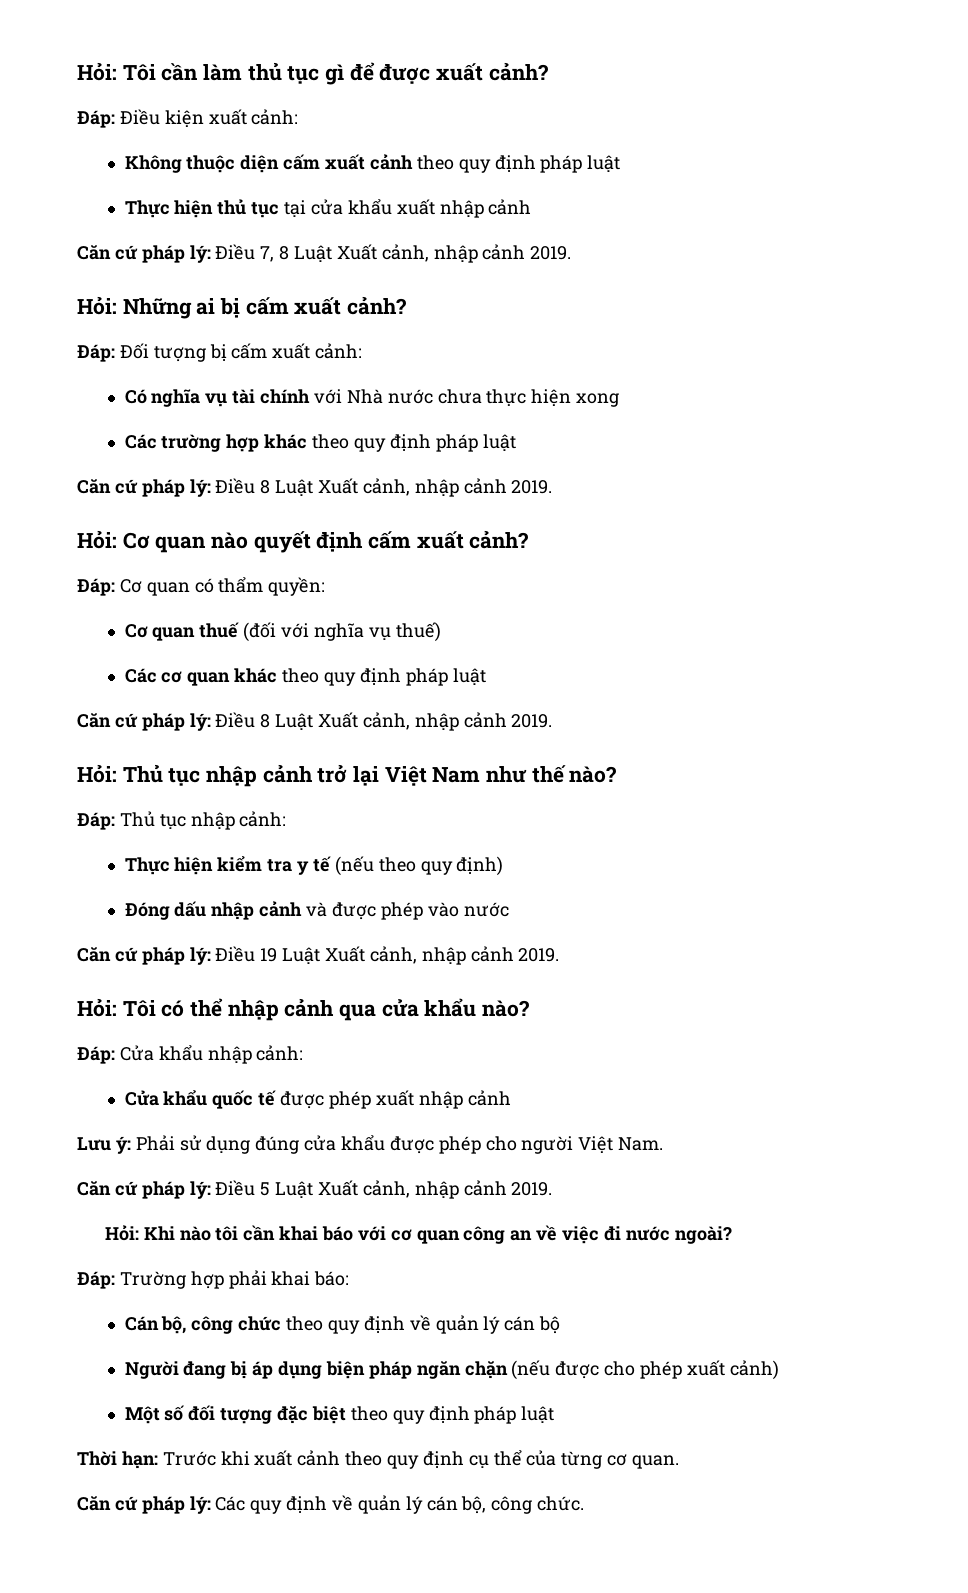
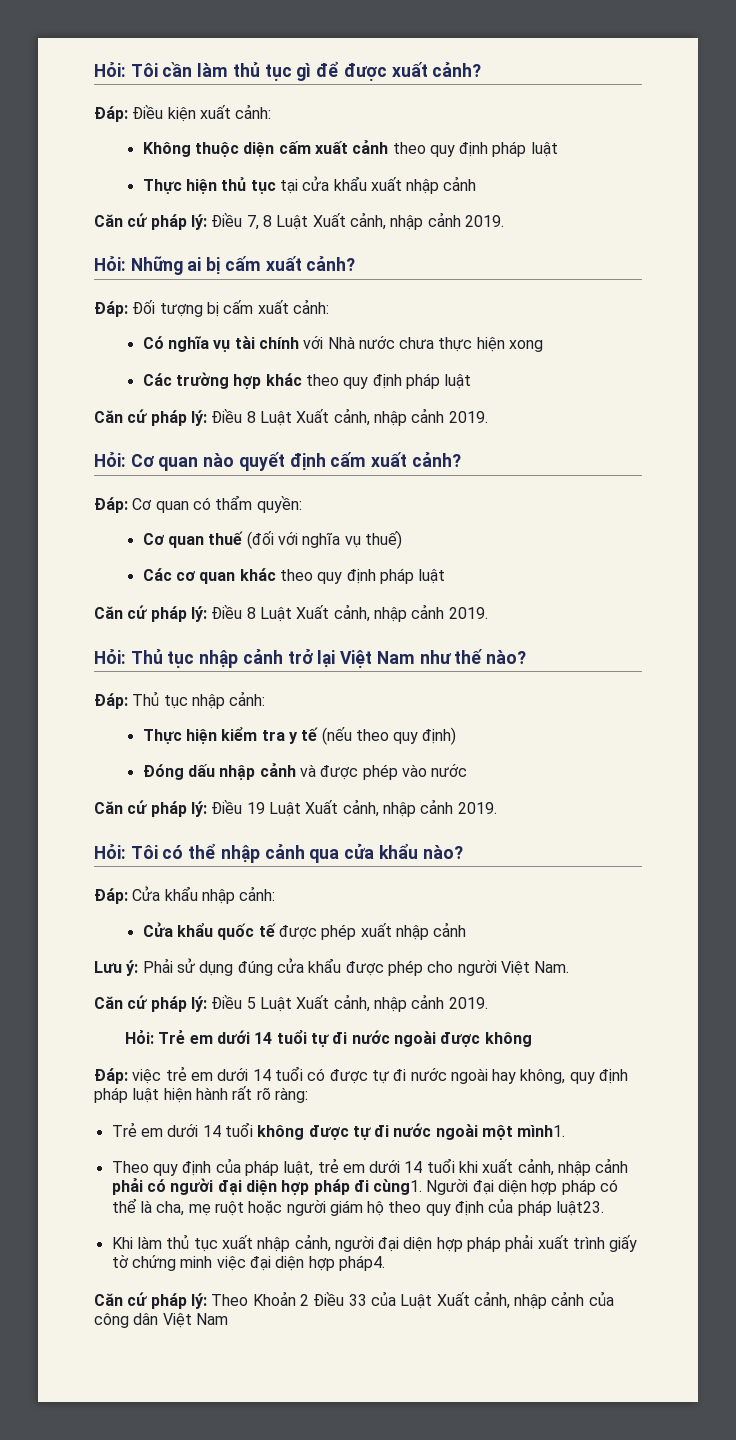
- Hỏi: Khi nào tôi cần khai báo với cơ quan công an về việc đi nước ngoài?
- Đáp: Trường hợp phải khai báo:
- Cán bộ, công chức theo quy định về quản lý cán bộ
- Người đang bị áp dụng biện pháp ngăn chặn (nếu được cho phép xuất cảnh)
- Một số đối tượng đặc biệt theo quy định pháp luật
- Thời hạn: Trước khi xuất cảnh theo quy định cụ thể của từng cơ quan.
- Căn cứ pháp lý: Các quy định về quản lý cán bộ, công chức.
+ Hỏi: Trẻ em dưới 14 tuổi tự đi nước ngoài được không
+ Đáp: việc trẻ em dưới 14 tuổi có được tự đi nước ngoài hay không, quy định pháp luật hiện hành rất rõ ràng:
+ Trẻ em dưới 14 tuổi không được tự đi nước ngoài một mình1.
+ Theo quy định của pháp luật, trẻ em dưới 14 tuổi khi xuất cảnh, nhập cảnh phải có người đại diện hợp pháp đi cùng1. Người đại diện hợp pháp có thể là cha, mẹ ruột hoặc người giám hộ theo quy định của pháp luật23.
+ Khi làm thủ tục xuất nhập cảnh, người đại diện hợp pháp phải xuất trình giấy tờ chứng minh việc đại diện hợp pháp4.
+ Căn cứ pháp lý: Theo Khoản 2 Điều 33 của Luật Xuất cảnh, nhập cảnh của công dân Việt Nam

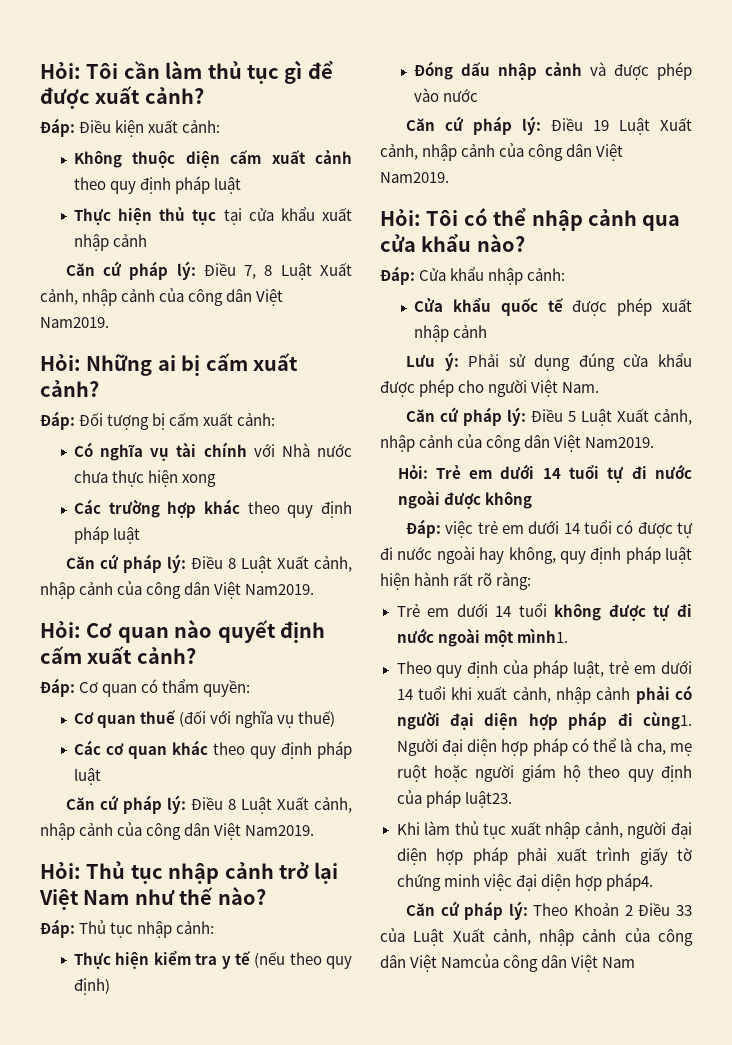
- Căn cứ pháp lý: Điều 7, 8 Luật Xuất cảnh, nhập cảnh 2019.
+ Căn cứ pháp lý: Điều 7, 8 Luật Xuất cảnh, nhập cảnh của công dân Việt Nam2019.
  Các trường hợp khác theo quy định pháp luật
- Căn cứ pháp lý: Điều 8 Luật Xuất cảnh, nhập cảnh 2019.
+ Căn cứ pháp lý: Điều 8 Luật Xuất cảnh, nhập cảnh của công dân Việt Nam2019.
  Các cơ quan khác theo quy định pháp luật
- Căn cứ pháp lý: Điều 8 Luật Xuất cảnh, nhập cảnh 2019.
+ Căn cứ pháp lý: Điều 8 Luật Xuất cảnh, nhập cảnh của công dân Việt Nam2019.
- Căn cứ pháp lý: Điều 19 Luật Xuất cảnh, nhập cảnh 2019.
+ Căn cứ pháp lý: Điều 19 Luật Xuất cảnh, nhập cảnh của công dân Việt Nam2019.
- Căn cứ pháp lý: Điều 5 Luật Xuất cảnh, nhập cảnh 2019.
+ Căn cứ pháp lý: Điều 5 Luật Xuất cảnh, nhập cảnh của công dân Việt Nam2019.
- Căn cứ pháp lý: Theo Khoản 2 Điều 33 của Luật Xuất cảnh, nhập cảnh của công dân Việt Nam
+ Căn cứ pháp lý: Theo Khoản 2 Điều 33 của Luật Xuất cảnh, nhập cảnh của công dân Việt Namcủa công dân Việt Nam

